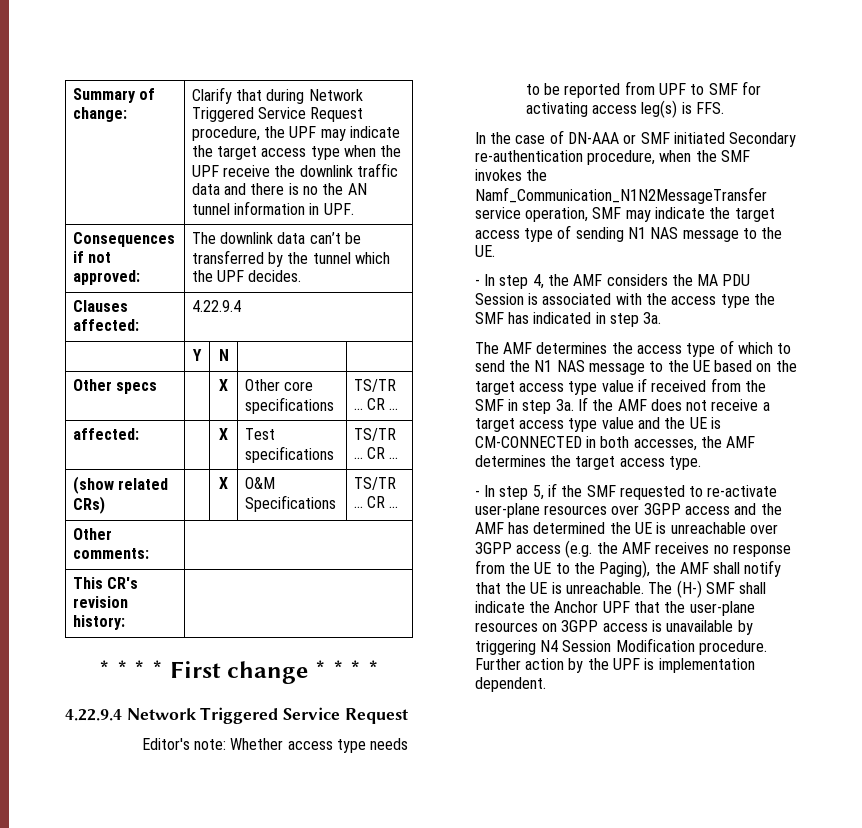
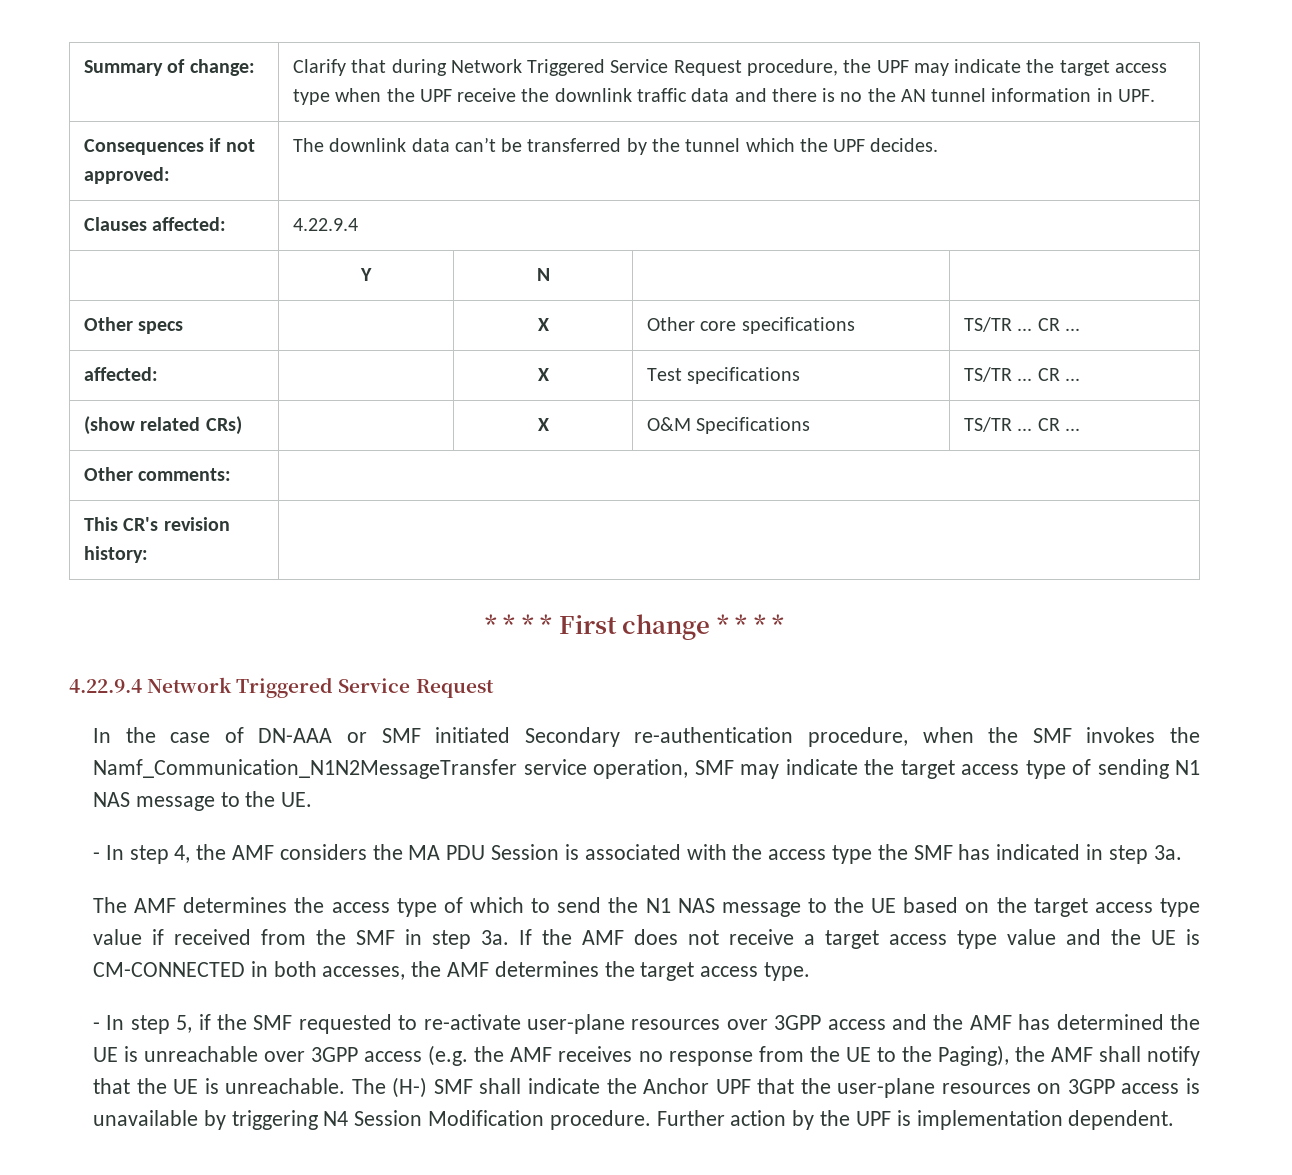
- Editor's note: Whether access type needs to be reported from UPF to SMF for activating access leg(s) is FFS.

